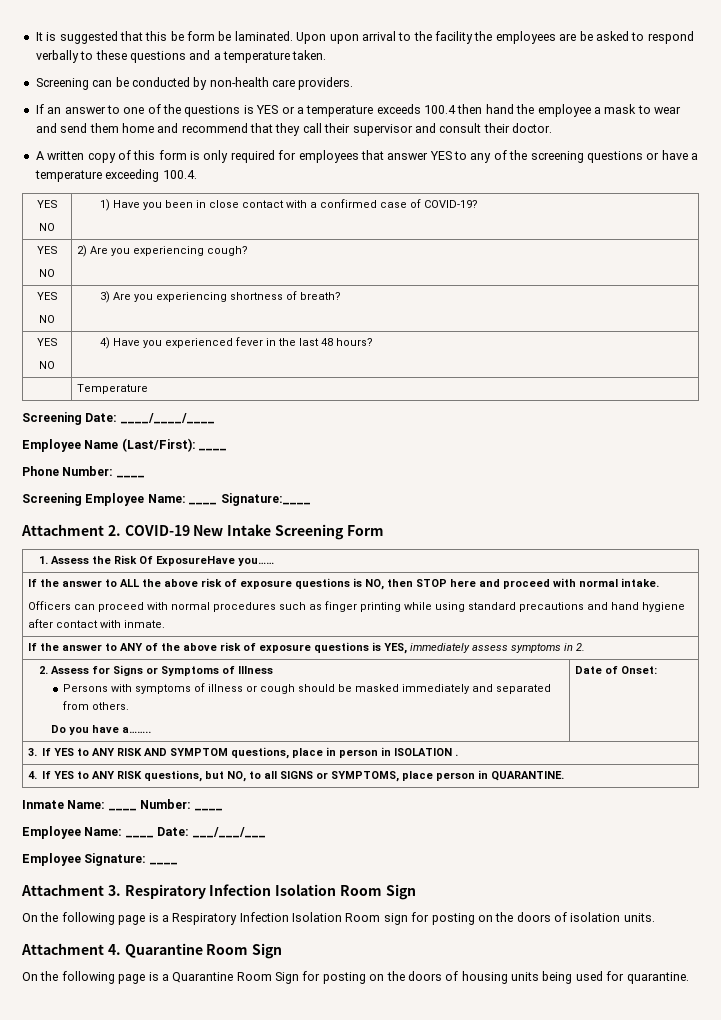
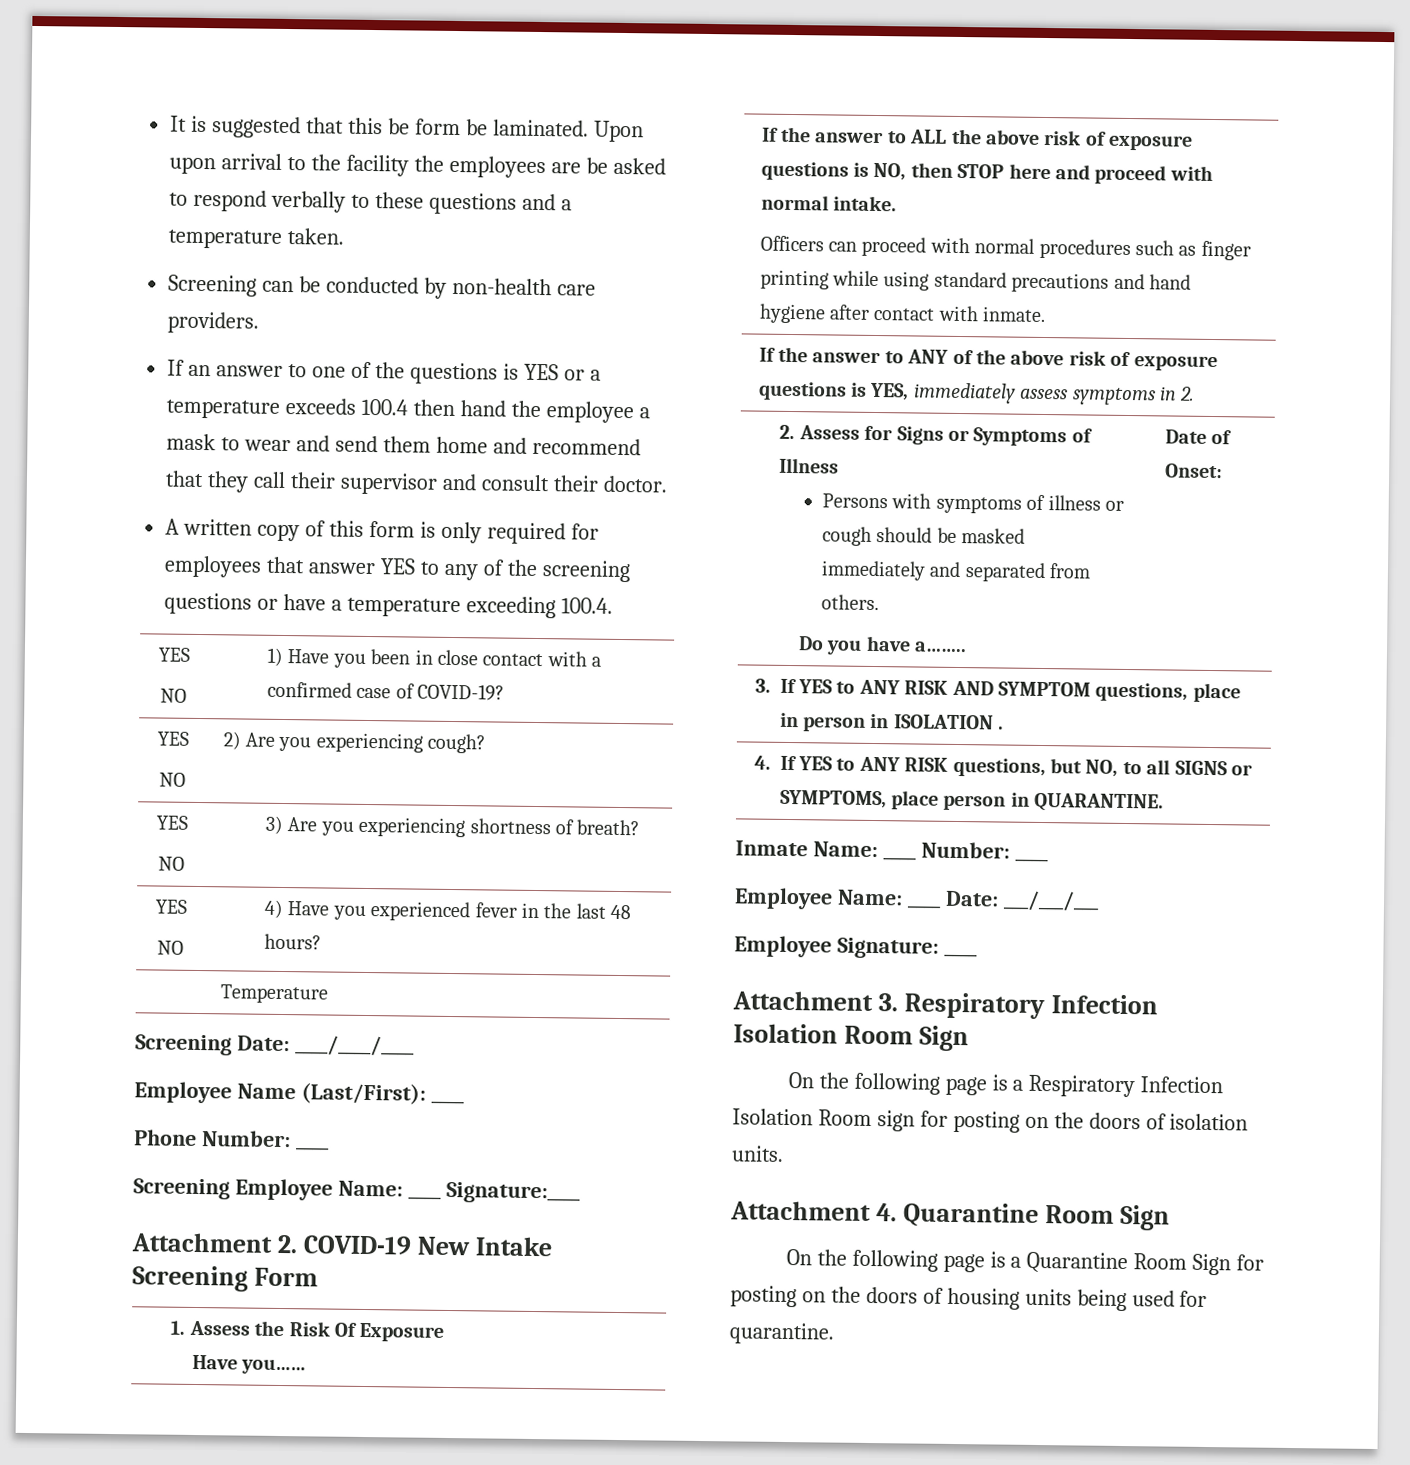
- 1. Assess the Risk Of ExposureHave you……
+ 1. Assess the Risk Of Exposure
+ Have you……

